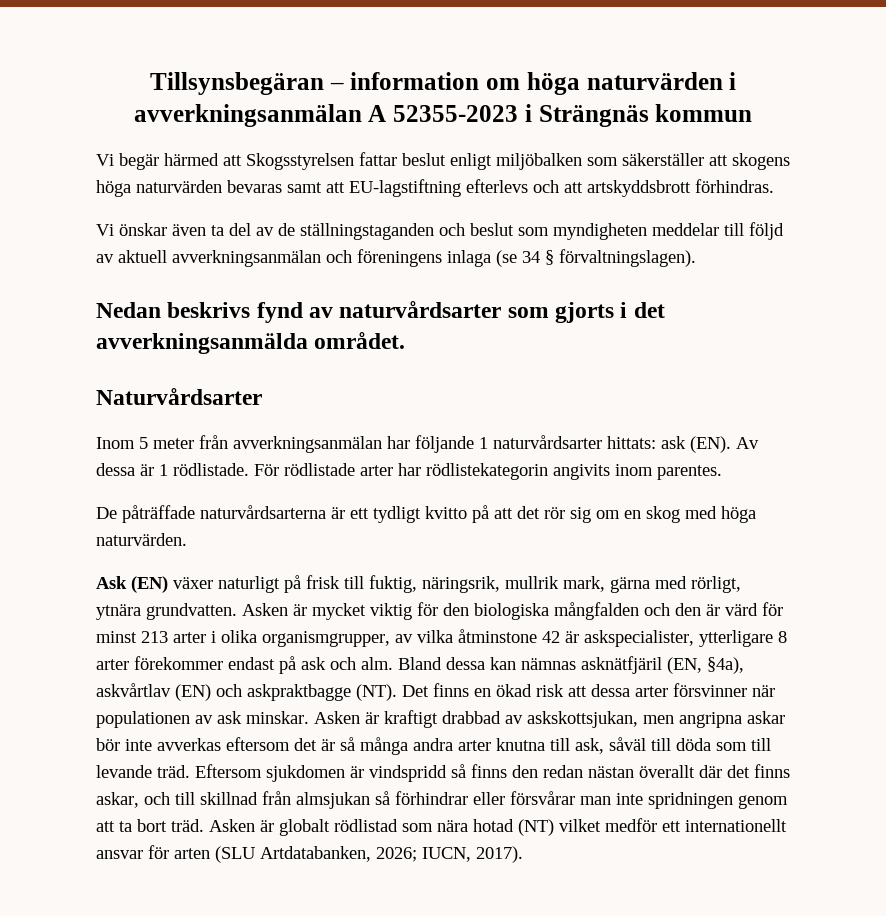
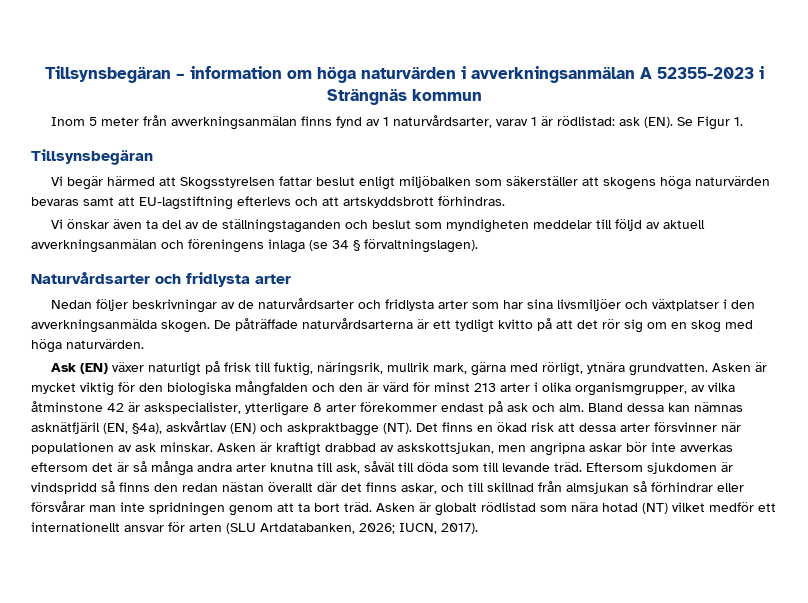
+ Inom 5 meter från avverkningsanmälan finns fynd av 1 naturvårdsarter, varav 1 är rödlistad: ask (EN). Se Figur 1.
+ Tillsynsbegäran
- Nedan beskrivs fynd av naturvårdsarter som gjorts i det avverkningsanmälda området.
- Naturvårdsarter
- Inom 5 meter från avverkningsanmälan har följande 1 naturvårdsarter hittats: ask (EN). Av dessa är 1 rödlistade. För rödlistade arter har rödlistekategorin angivits inom parentes.
- De påträffade naturvårdsarterna är ett tydligt kvitto på att det rör sig om en skog med höga naturvärden.
+ Naturvårdsarter och fridlysta arter
+ Nedan följer beskrivningar av de naturvårdsarter och fridlysta arter som har sina livsmiljöer och växtplatser i den avverkningsanmälda skogen. De påträffade naturvårdsarterna är ett tydligt kvitto på att det rör sig om en skog med höga naturvärden.

